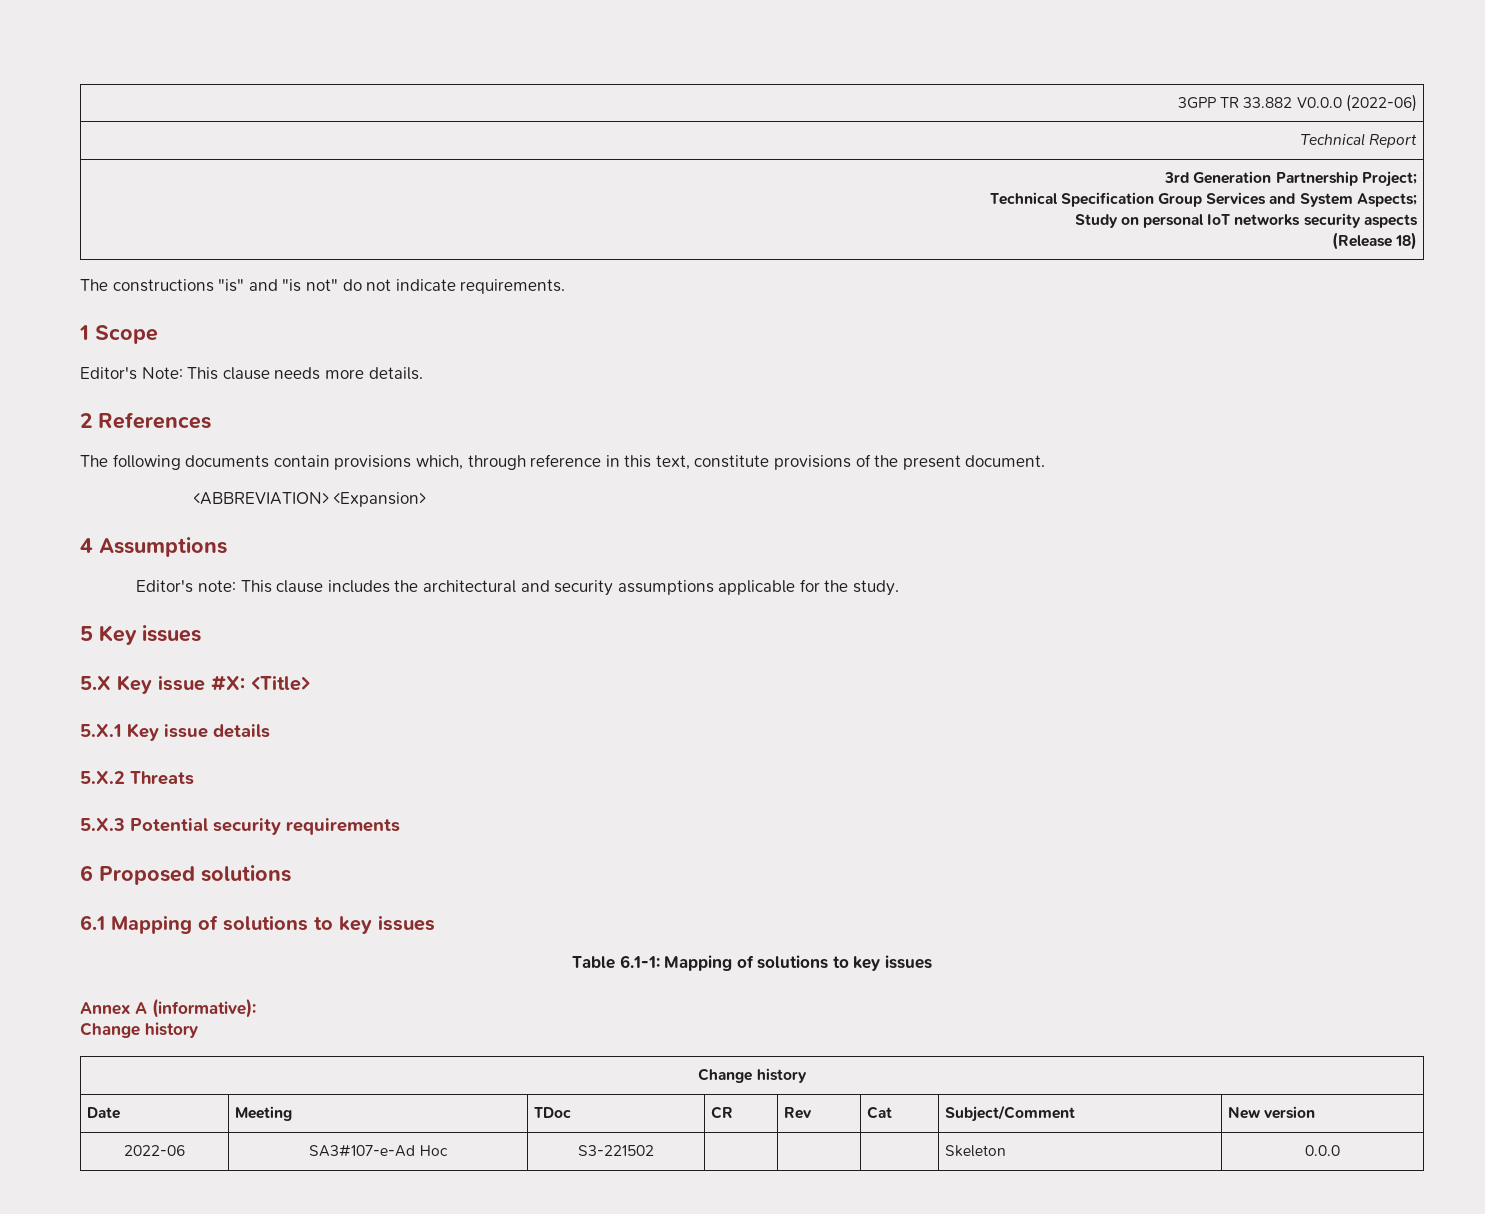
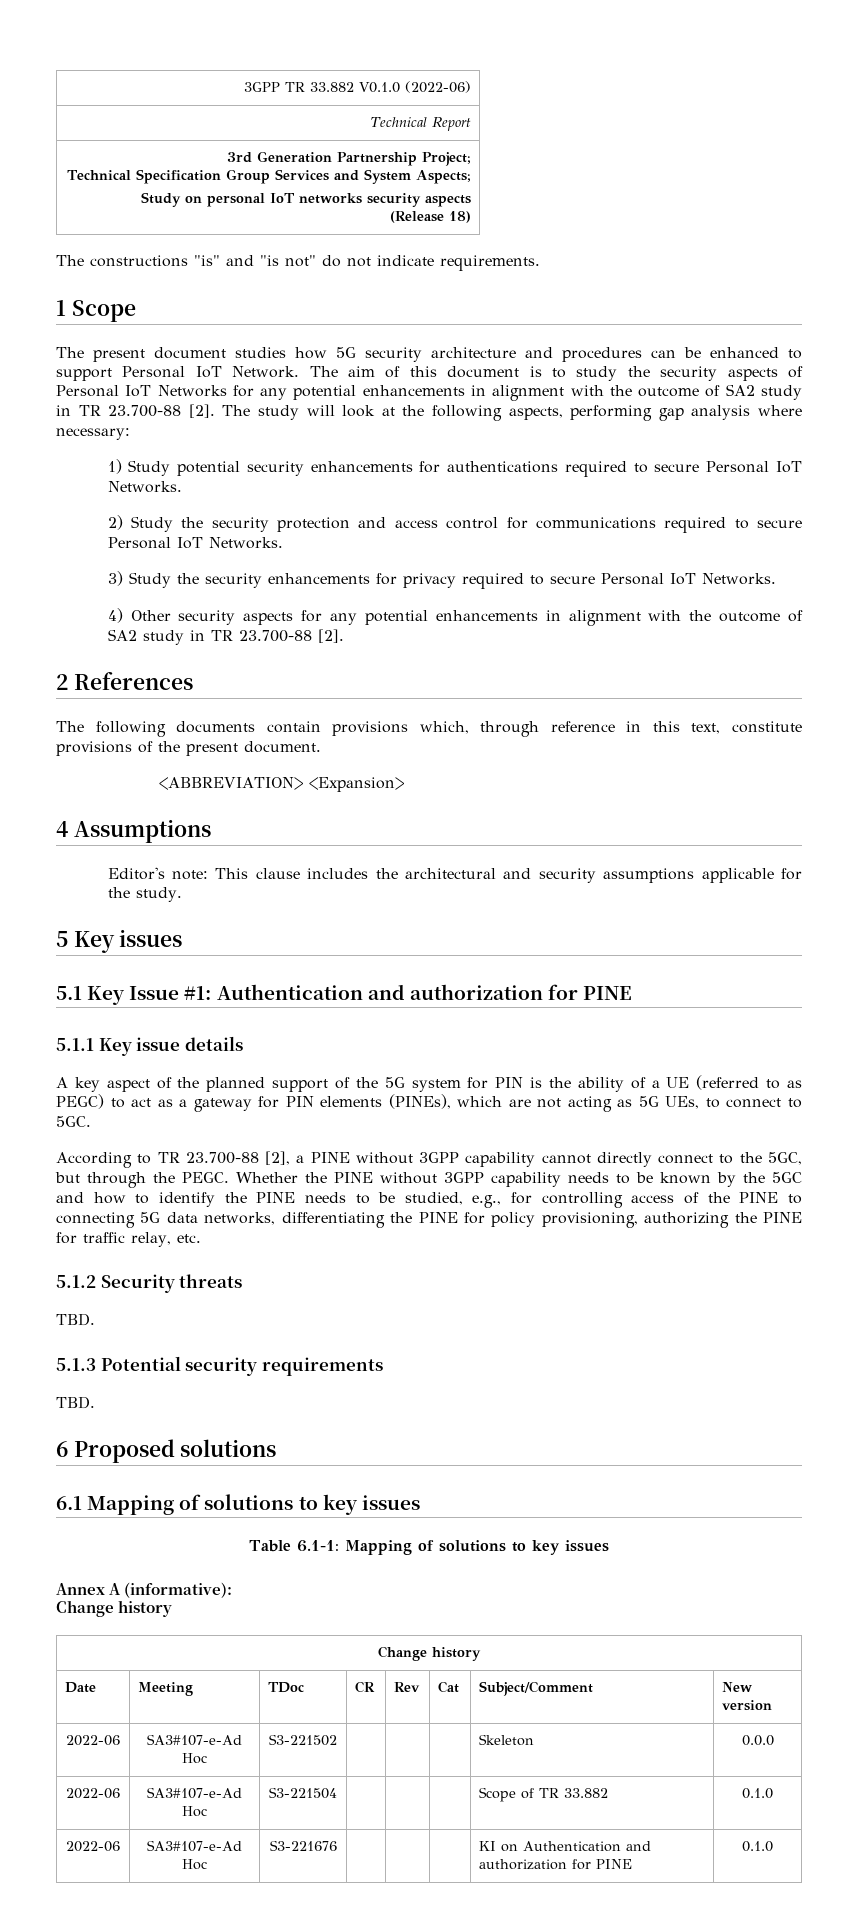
- 3GPP TR 33.882 V0.0.0 (2022-06)
+ 3GPP TR 33.882 V0.1.0 (2022-06)
- Editor's Note: This clause needs more details.
+ The present document studies how 5G security architecture and procedures can be enhanced to support Personal IoT Network. The aim of this document is to study the security aspects of Personal IoT Networks for any potential enhancements in alignment with the outcome of SA2 study in TR 23.700-88 [2]. The study will look at the following aspects, performing gap analysis where necessary:
+ 1) Study potential security enhancements for authentications required to secure Personal IoT Networks.
+ 2) Study the security protection and access control for communications required to secure Personal IoT Networks.
+ 3) Study the security enhancements for privacy required to secure Personal IoT Networks.
+ 4) Other security aspects for any potential enhancements in alignment with the outcome of SA2 study in TR 23.700-88 [2].
- 5.X Key issue #X: <Title>
- 5.X.1 Key issue details
- 5.X.2 Threats
- 5.X.3 Potential security requirements
+ 5.1 Key Issue #1: Authentication and authorization for PINE
+ 5.1.1 Key issue details
+ A key aspect of the planned support of the 5G system for PIN is the ability of a UE (referred to as PEGC) to act as a gateway for PIN elements (PINEs), which are not acting as 5G UEs, to connect to 5GC.
+ According to TR 23.700-88 [2], a PINE without 3GPP capability cannot directly connect to the 5GC, but through the PEGC. Whether the PINE without 3GPP capability needs to be known by the 5GC and how to identify the PINE needs to be studied, e.g., for controlling access of the PINE to connecting 5G data networks, differentiating the PINE for policy provisioning, authorizing the PINE for traffic relay, etc.
+ 5.1.2 Security threats
+ TBD.
+ 5.1.3 Potential security requirements
+ TBD.
+ 2022-06 | SA3#107-e-Ad Hoc | S3-221504 | | | | Scope of TR 33.882 | 0.1.0
+ 2022-06 | SA3#107-e-Ad Hoc | S3-221676 | | | | KI on Authentication and authorization for PINE | 0.1.0

